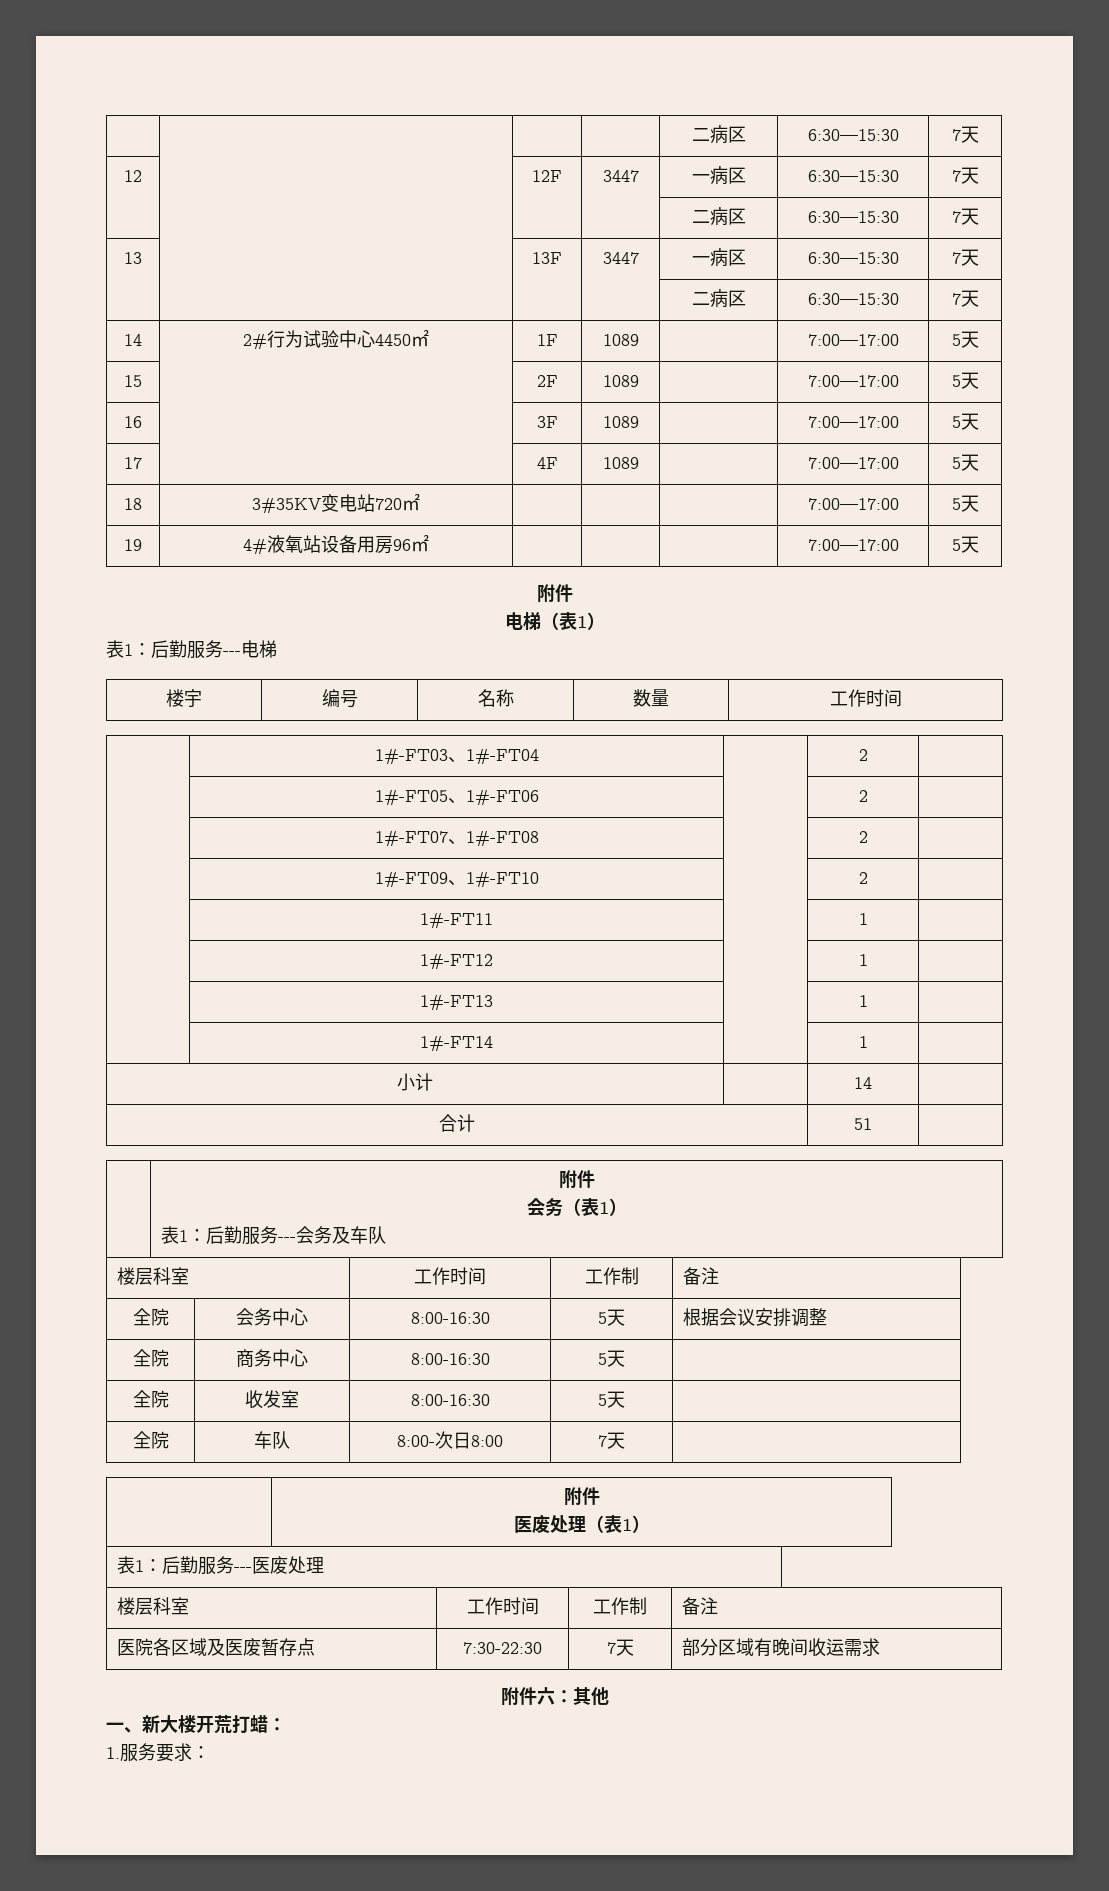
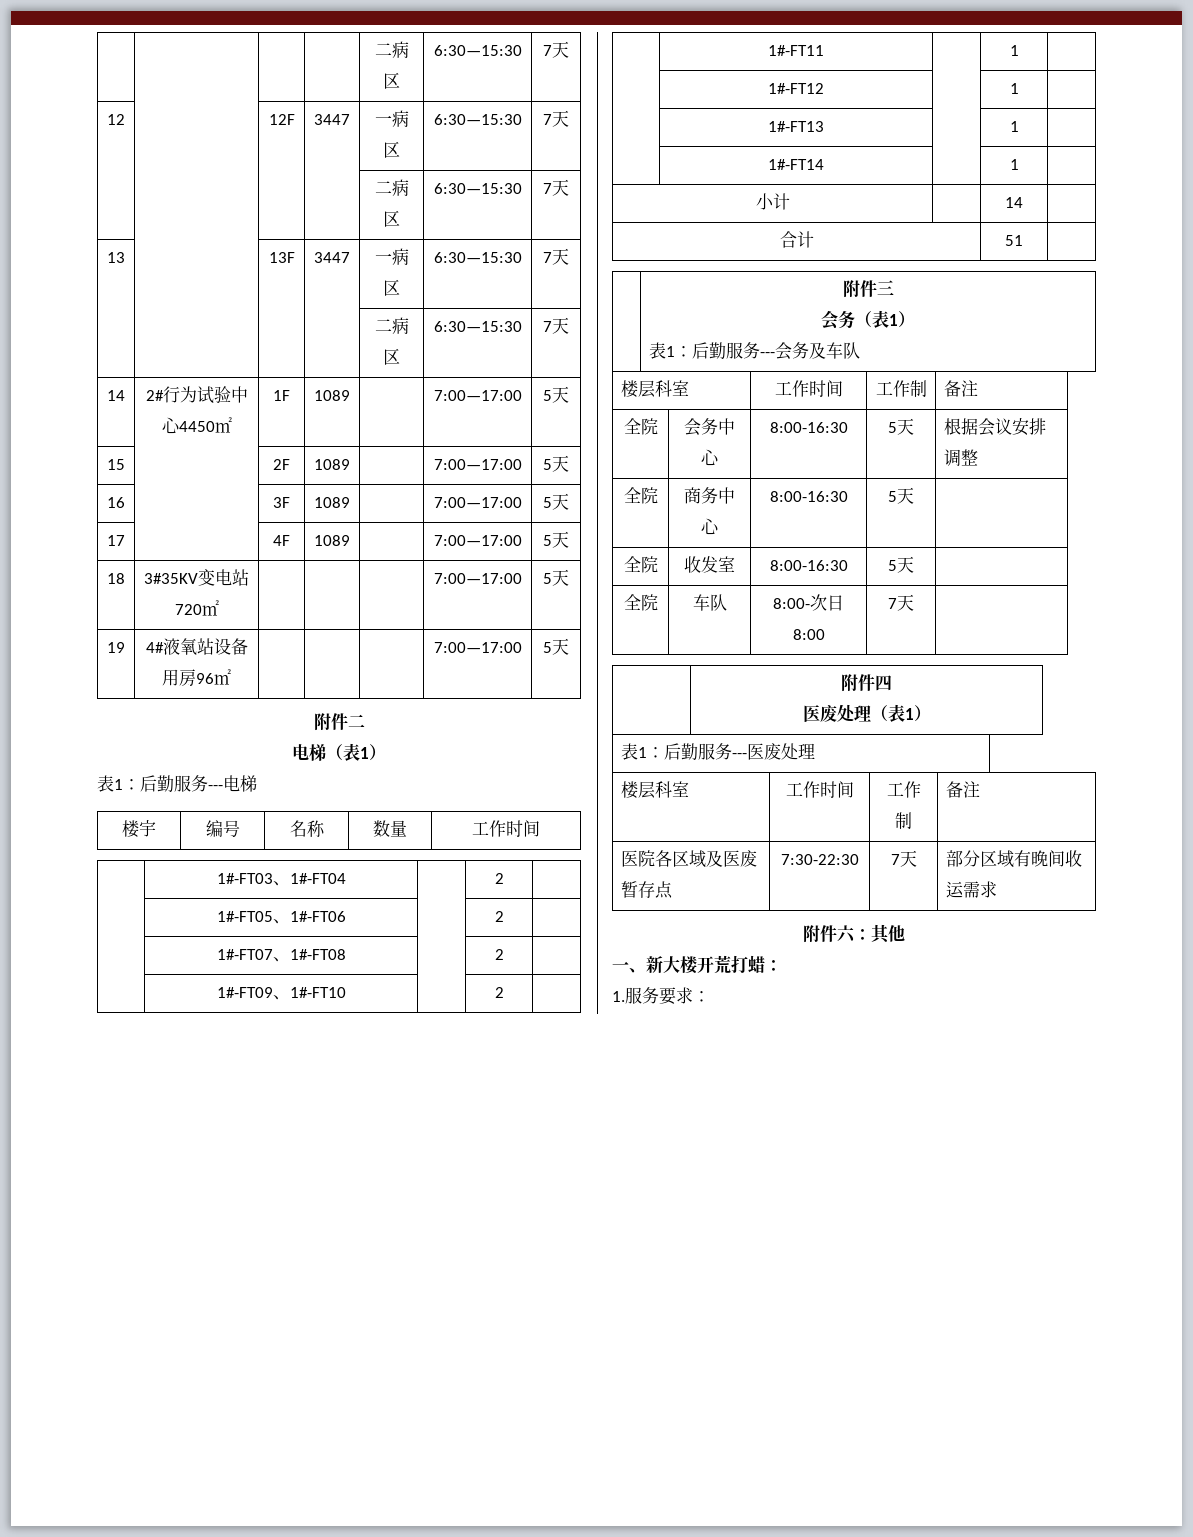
  19 | 4#液氧站设备用房96㎡ | | | | 7:00—17:00 | 5天
- 附件
+ 附件二
  合计 | 51 |
- | 附件
+ | 附件三
  全院 | 车队 | 8:00-次日8:00 | 7天 |
- | 附件
+ | 附件四

